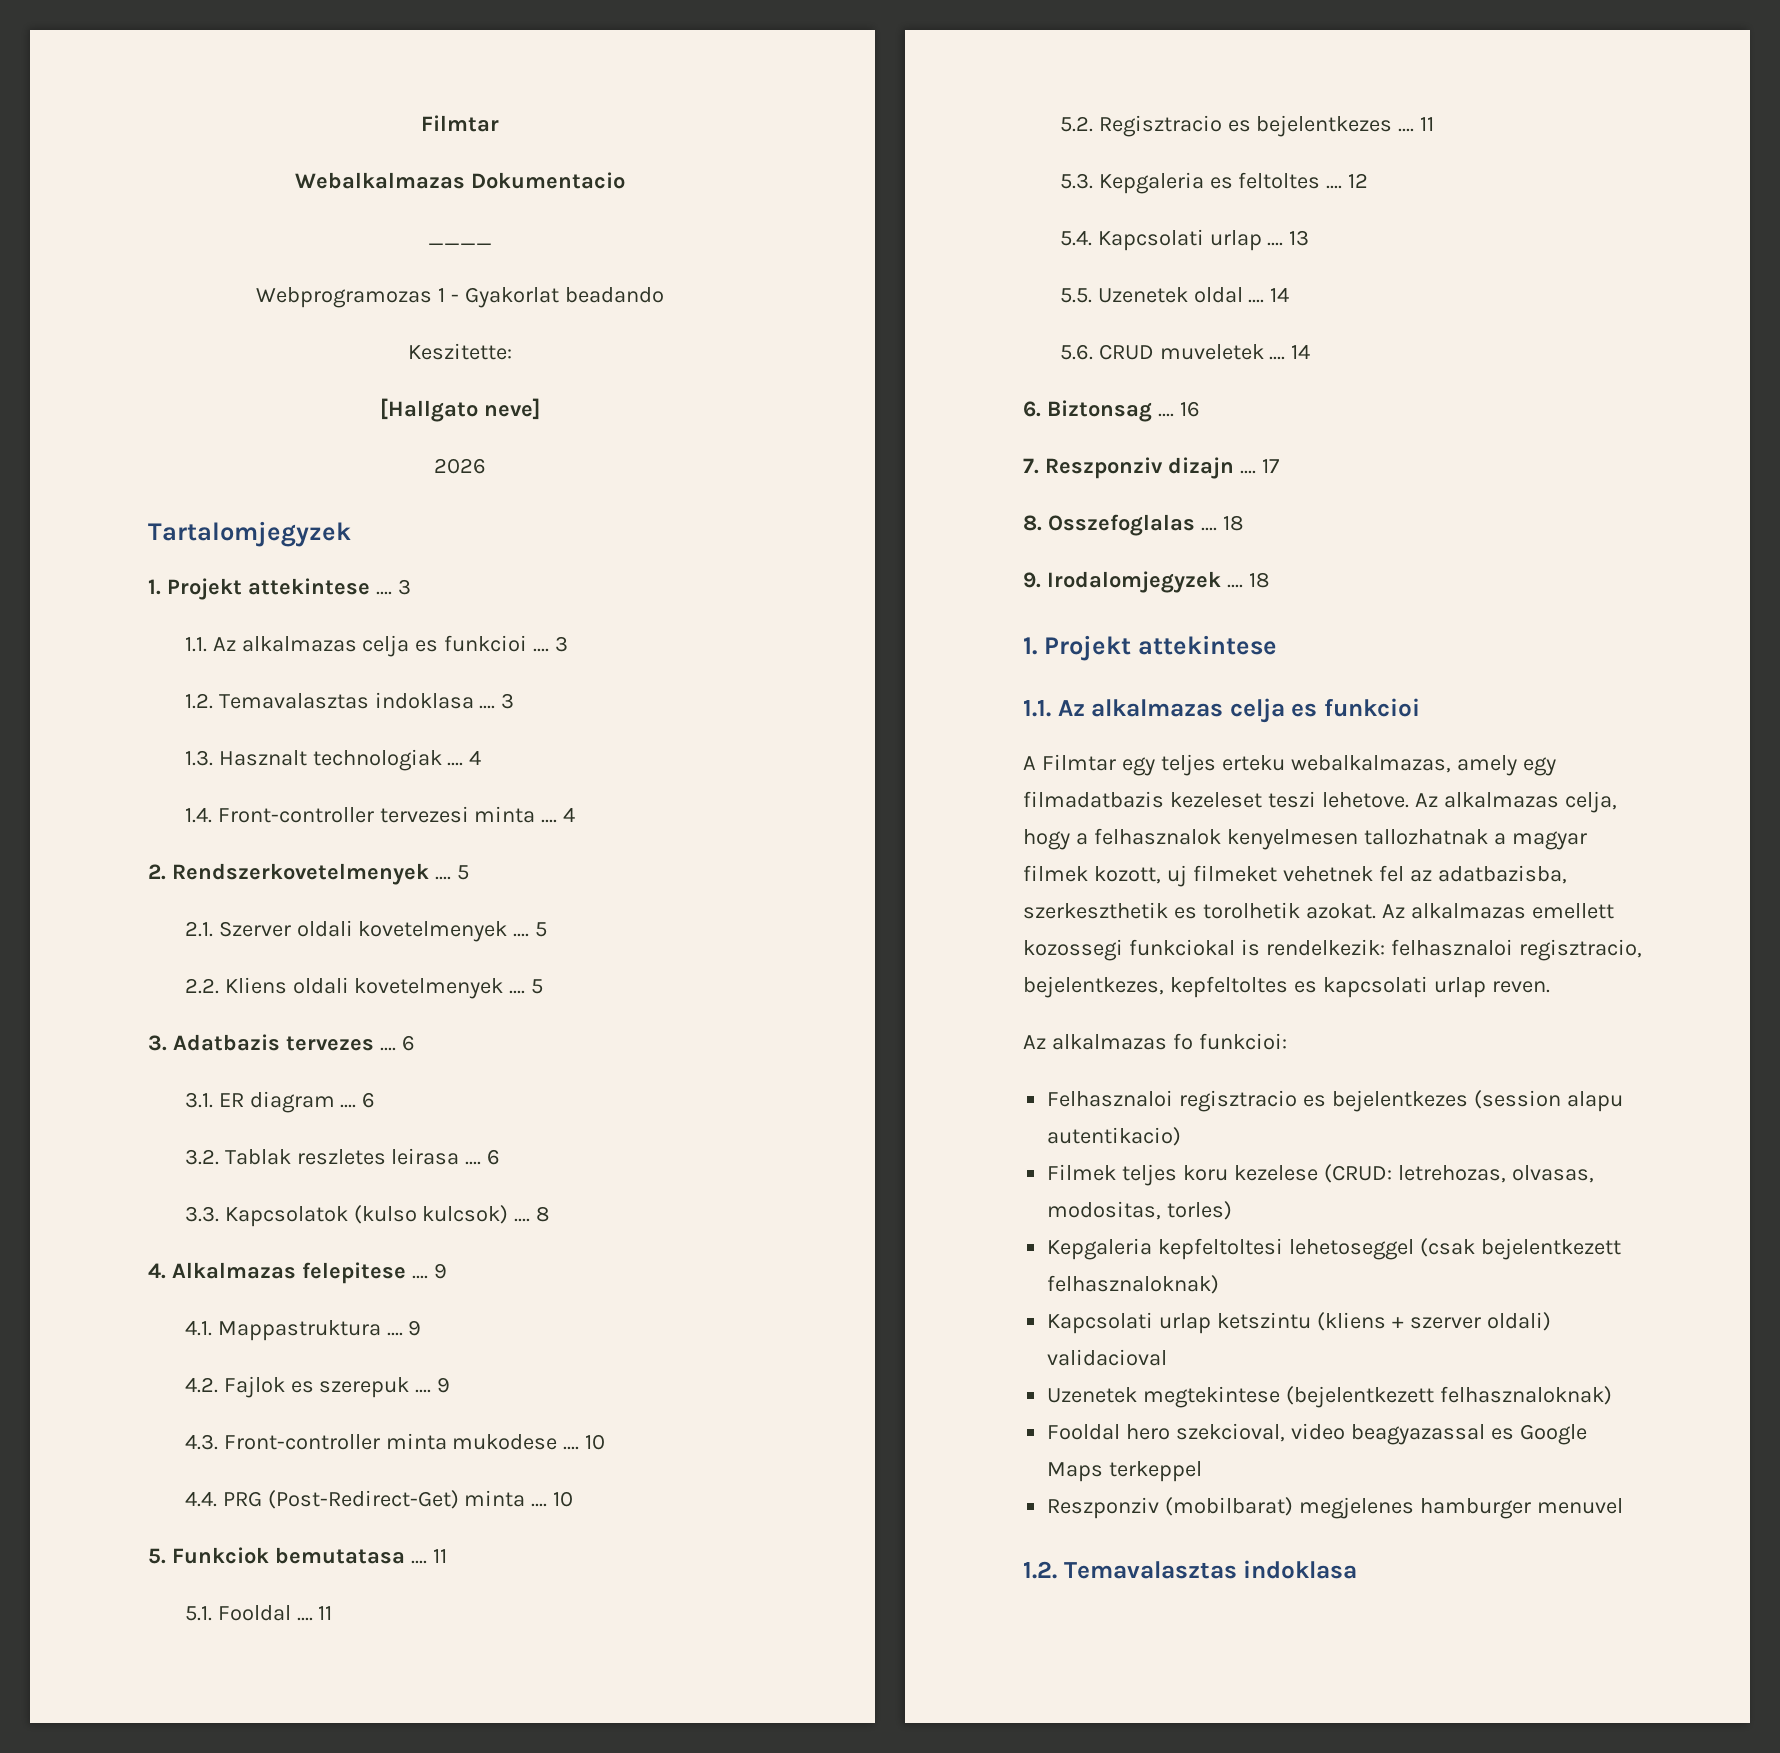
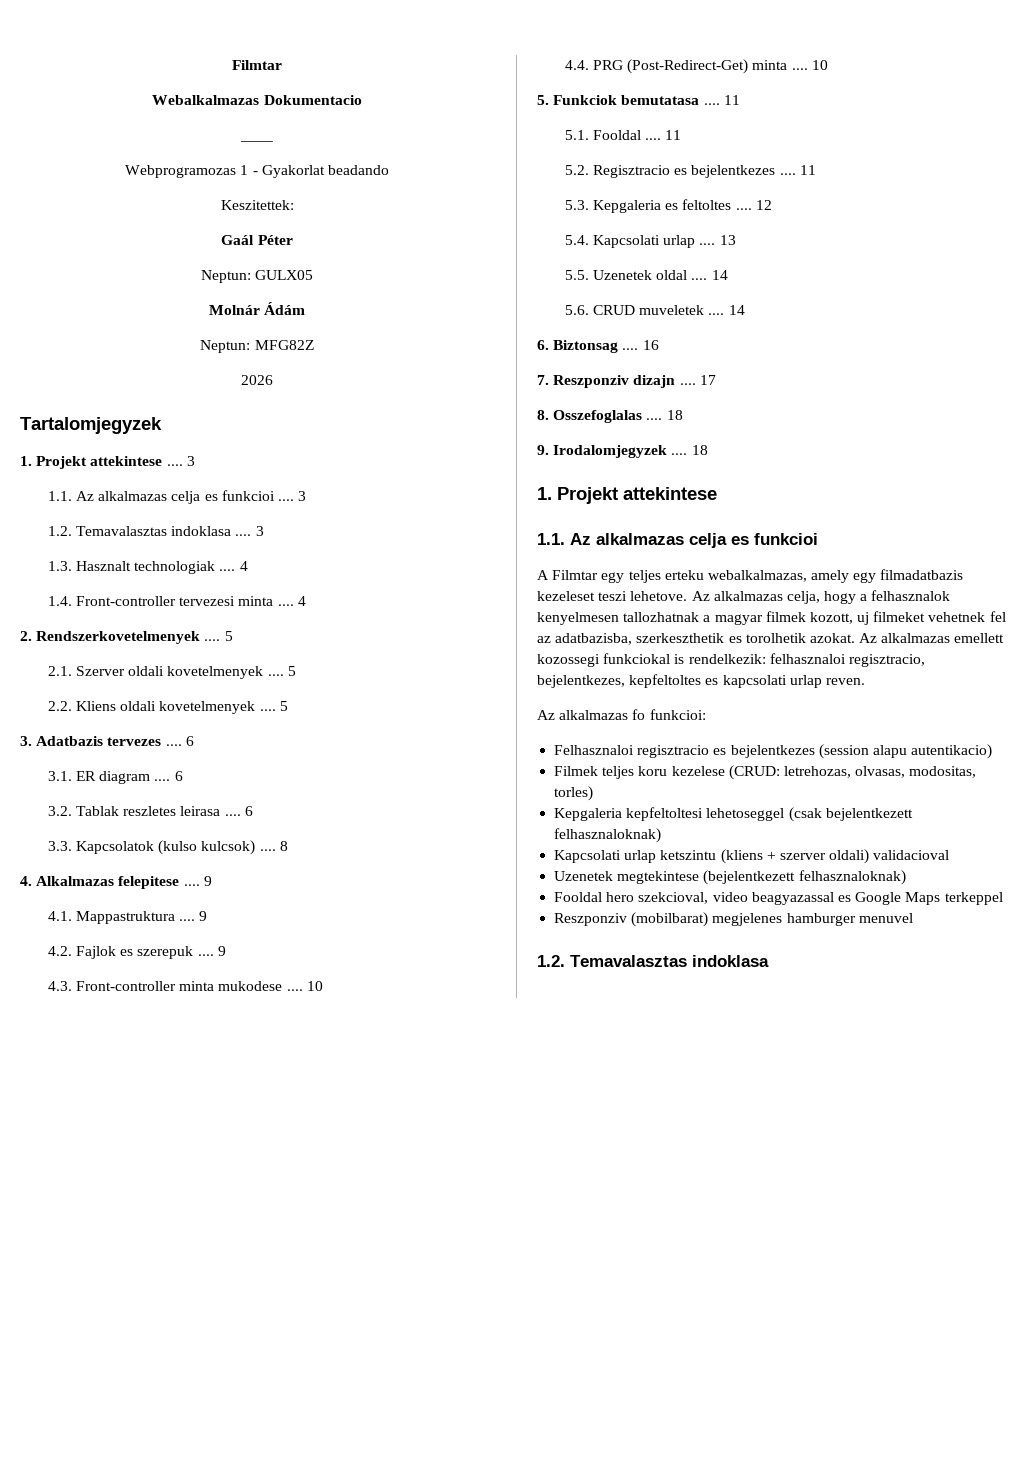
- Keszitette:
- [Hallgato neve]
+ Keszitettek:
+ Gaál Péter
+ Neptun: GULX05
+ Molnár Ádám
+ Neptun: MFG82Z

